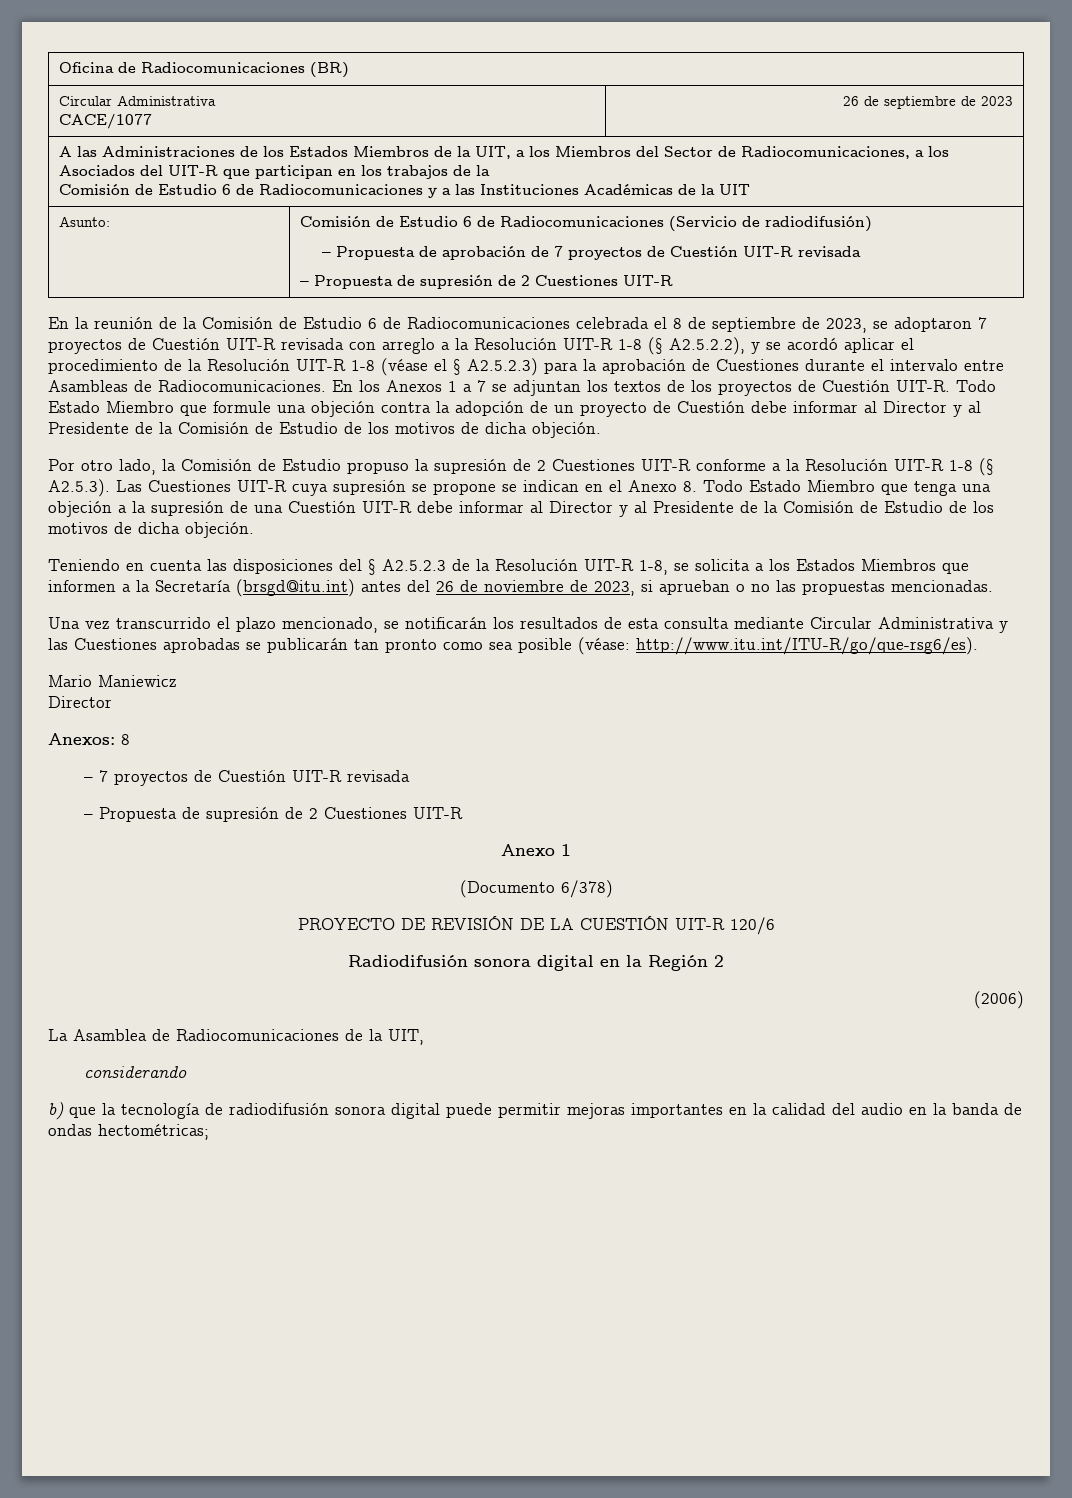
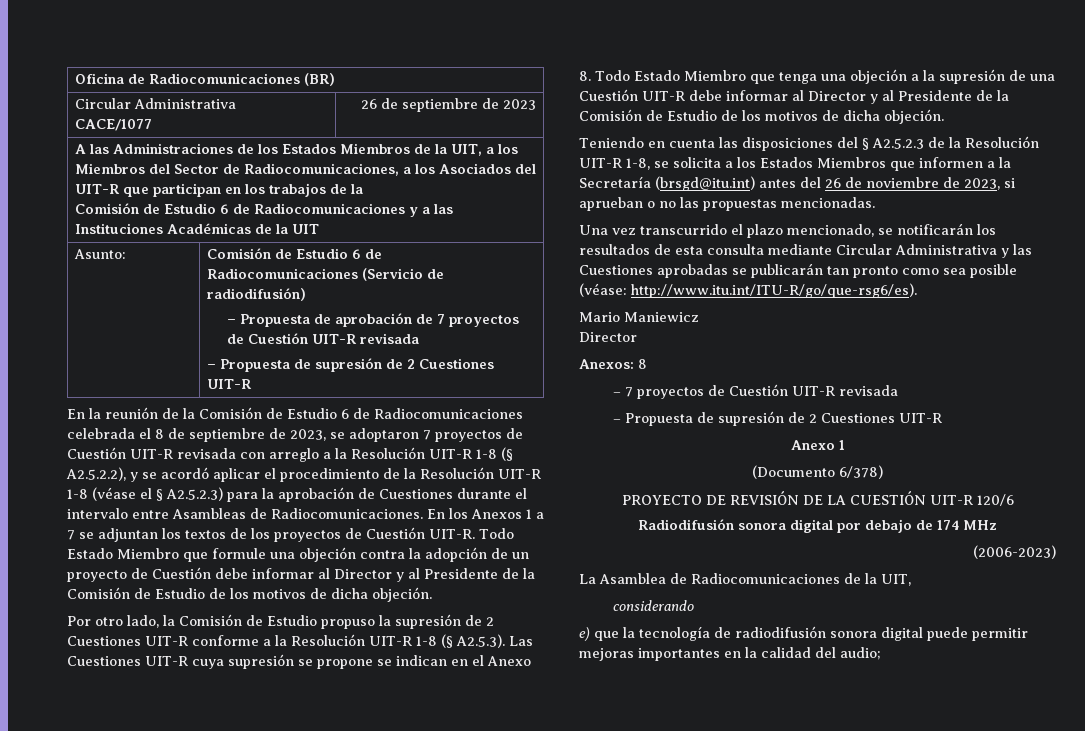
- Radiodifusión sonora digital en la Región 2
- (2006)
+ Radiodifusión sonora digital por debajo de 174 MHz
+ (2006-2023)
- b) que la tecnología de radiodifusión sonora digital puede permitir mejoras importantes en la calidad del audio en la banda de ondas hectométricas;
+ e) que la tecnología de radiodifusión sonora digital puede permitir mejoras importantes en la calidad del audio;

